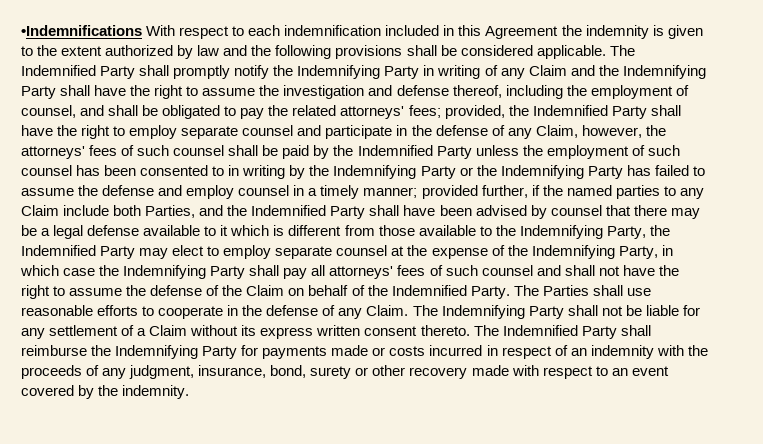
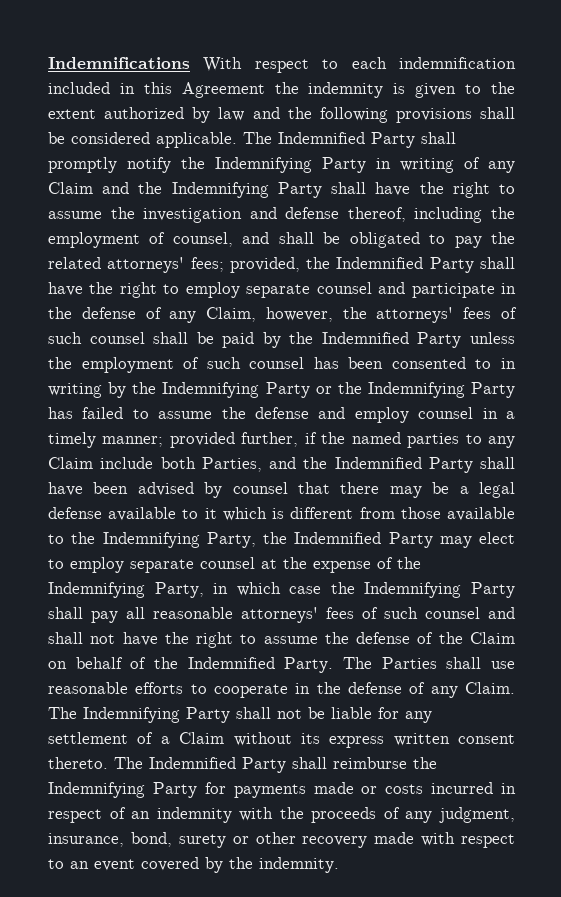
- •Indemnifications With respect to each indemnification included in this Agreement the indemnity is given to the extent authorized by law and the following provisions shall be considered applicable.
+ Indemnifications With respect to each indemnification included in this Agreement the indemnity is given to the extent authorized by law and the following provisions shall be considered applicable.
- provided further, if the named parties to any Claim include both Parties, and the Indemnified Party shall have been advised by counsel that there may be a legal defense available to it which is different from those available to the Indemnifying Party, the Indemnified Party may elect to employ separate counsel at the expense of the Indemnifying Party, in which case the Indemnifying Party shall pay all attorneys' fees of such counsel and shall not have the right to assume the defense of the Claim on behalf of the Indemnified Party.
+ provided further, if the named parties to any Claim include both Parties, and the Indemnified Party shall have been advised by counsel that there may be a legal defense available to it which is different from those available to the Indemnifying Party, the Indemnified Party may elect to employ separate counsel at the expense of the Indemnifying Party, in which case the Indemnifying Party shall pay all reasonable attorneys' fees of such counsel and shall not have the right to assume the defense of the Claim on behalf of the Indemnified Party.

